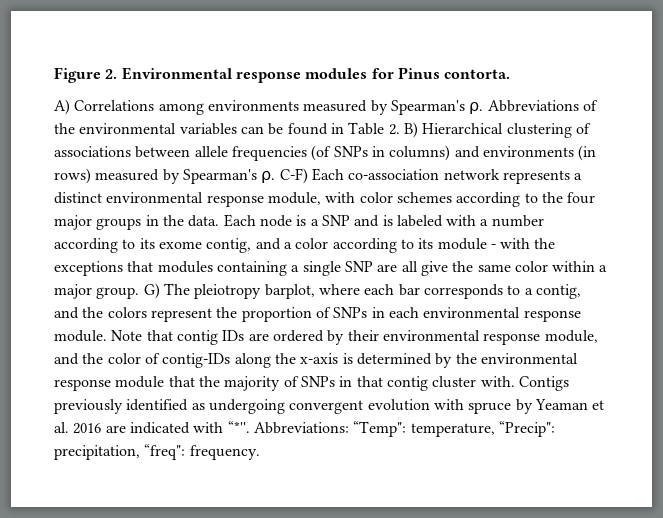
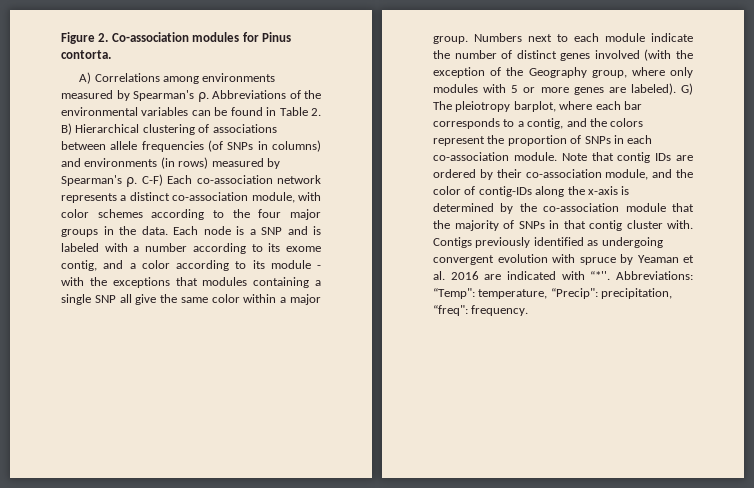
- Figure 2. Environmental response modules for Pinus contorta.
+ Figure 2. Co-association modules for Pinus contorta.
- C-F) Each co-association network represents a distinct environmental response module, with color schemes according to the four major groups in the data.
+ C-F) Each co-association network represents a distinct co-association module, with color schemes according to the four major groups in the data.
- Each node is a SNP and is labeled with a number according to its exome contig, and a color according to its module - with the exceptions that modules containing a single SNP are all give the same color within a major group.
+ Each node is a SNP and is labeled with a number according to its exome contig, and a color according to its module - with the exceptions that modules containing a single SNP all give the same color within a major group.
+ Numbers next to each module indicate the number of distinct genes involved (with the exception of the Geography group, where only modules with 5 or more genes are labeled).
- G) The pleiotropy barplot, where each bar corresponds to a contig, and the colors represent the proportion of SNPs in each environmental response module.
+ G) The pleiotropy barplot, where each bar corresponds to a contig, and the colors represent the proportion of SNPs in each co-association module.
- Note that contig IDs are ordered by their environmental response module, and the color of contig-IDs along the x-axis is determined by the environmental response module that the majority of SNPs in that contig cluster with.
+ Note that contig IDs are ordered by their co-association module, and the color of contig-IDs along the x-axis is determined by the co-association module that the majority of SNPs in that contig cluster with.

